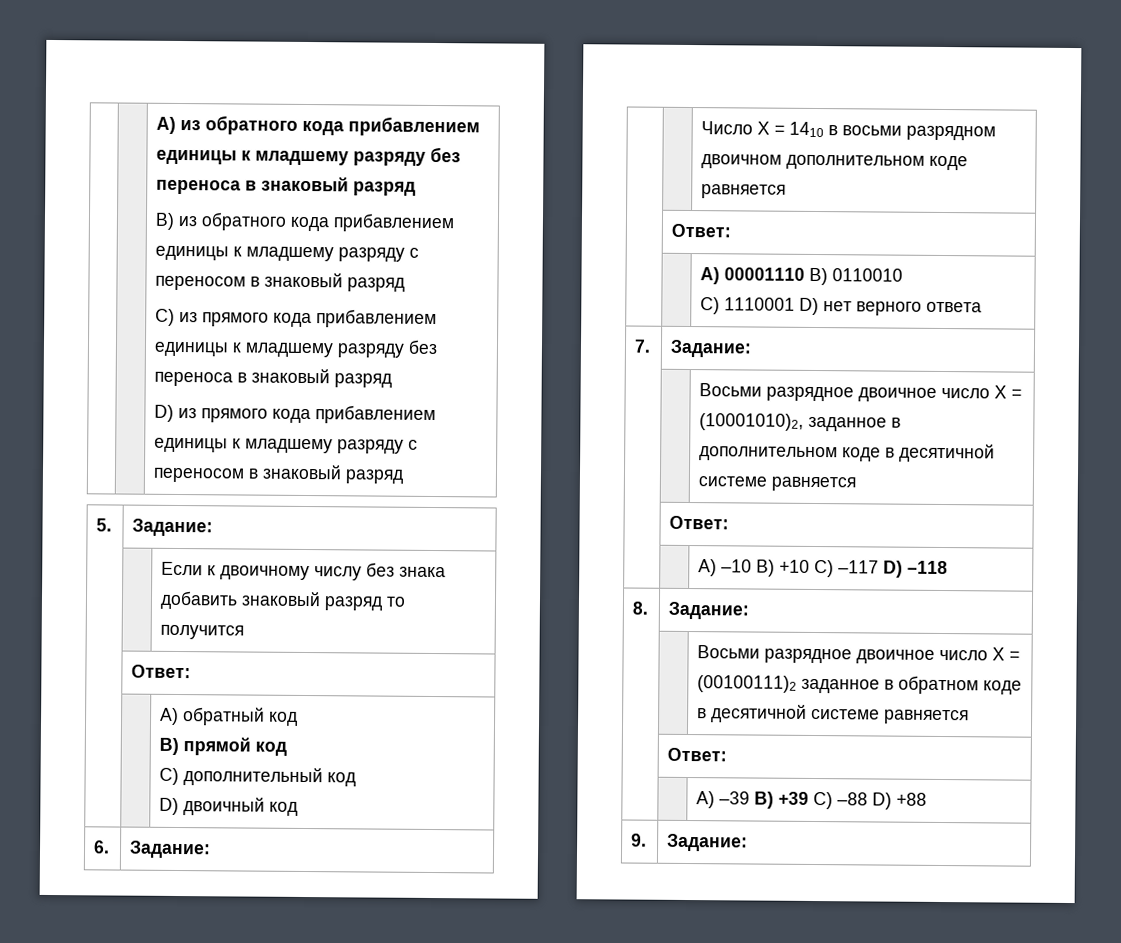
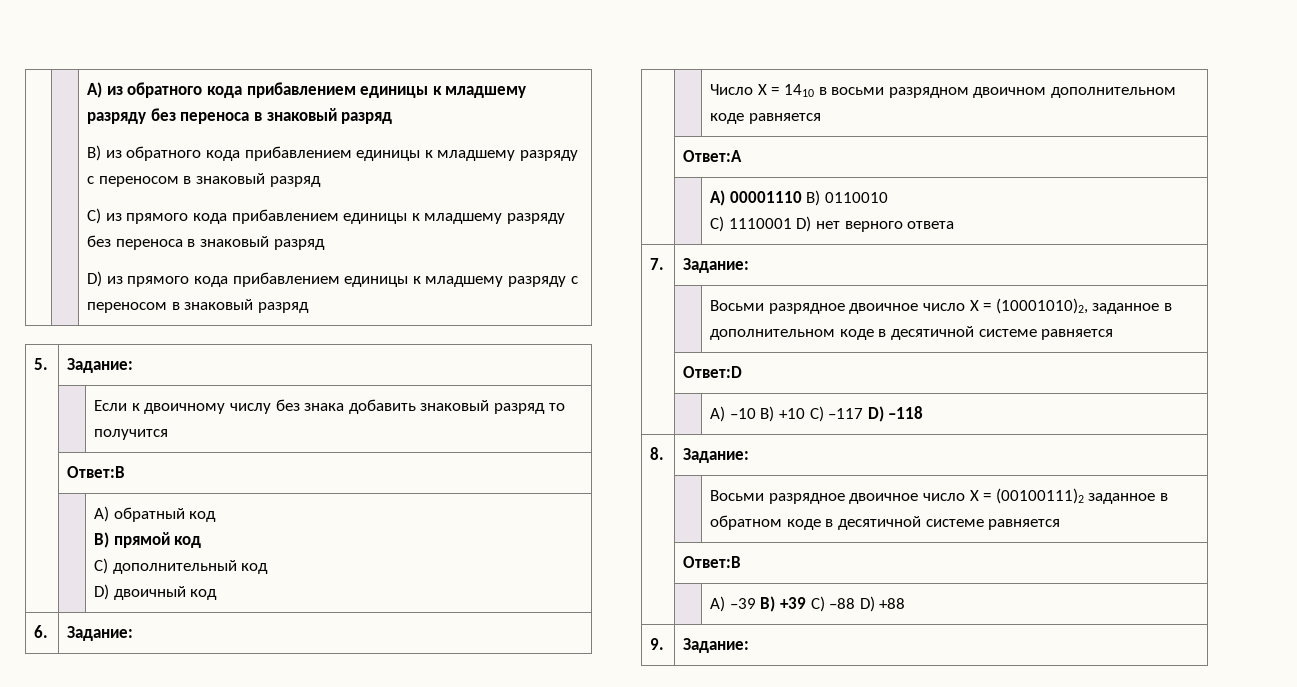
  | | Если к двоичному числу без знака добавить знаковый разряд то получится
- | Ответ:
+ | Ответ:B
  | | Число Х = 1410 в восьми разрядном двоичном дополнительном коде равняется
- | Ответ:
+ | Ответ:A
  | | Восьми разрядное двоичное число Х = (10001010)2, заданное в дополнительном коде в десятичной системе равняется
- | Ответ:
+ | Ответ:D
  | | Восьми разрядное двоичное число Х = (00100111)2 заданное в обратном коде в десятичной системе равняется
- | Ответ:
+ | Ответ:B

